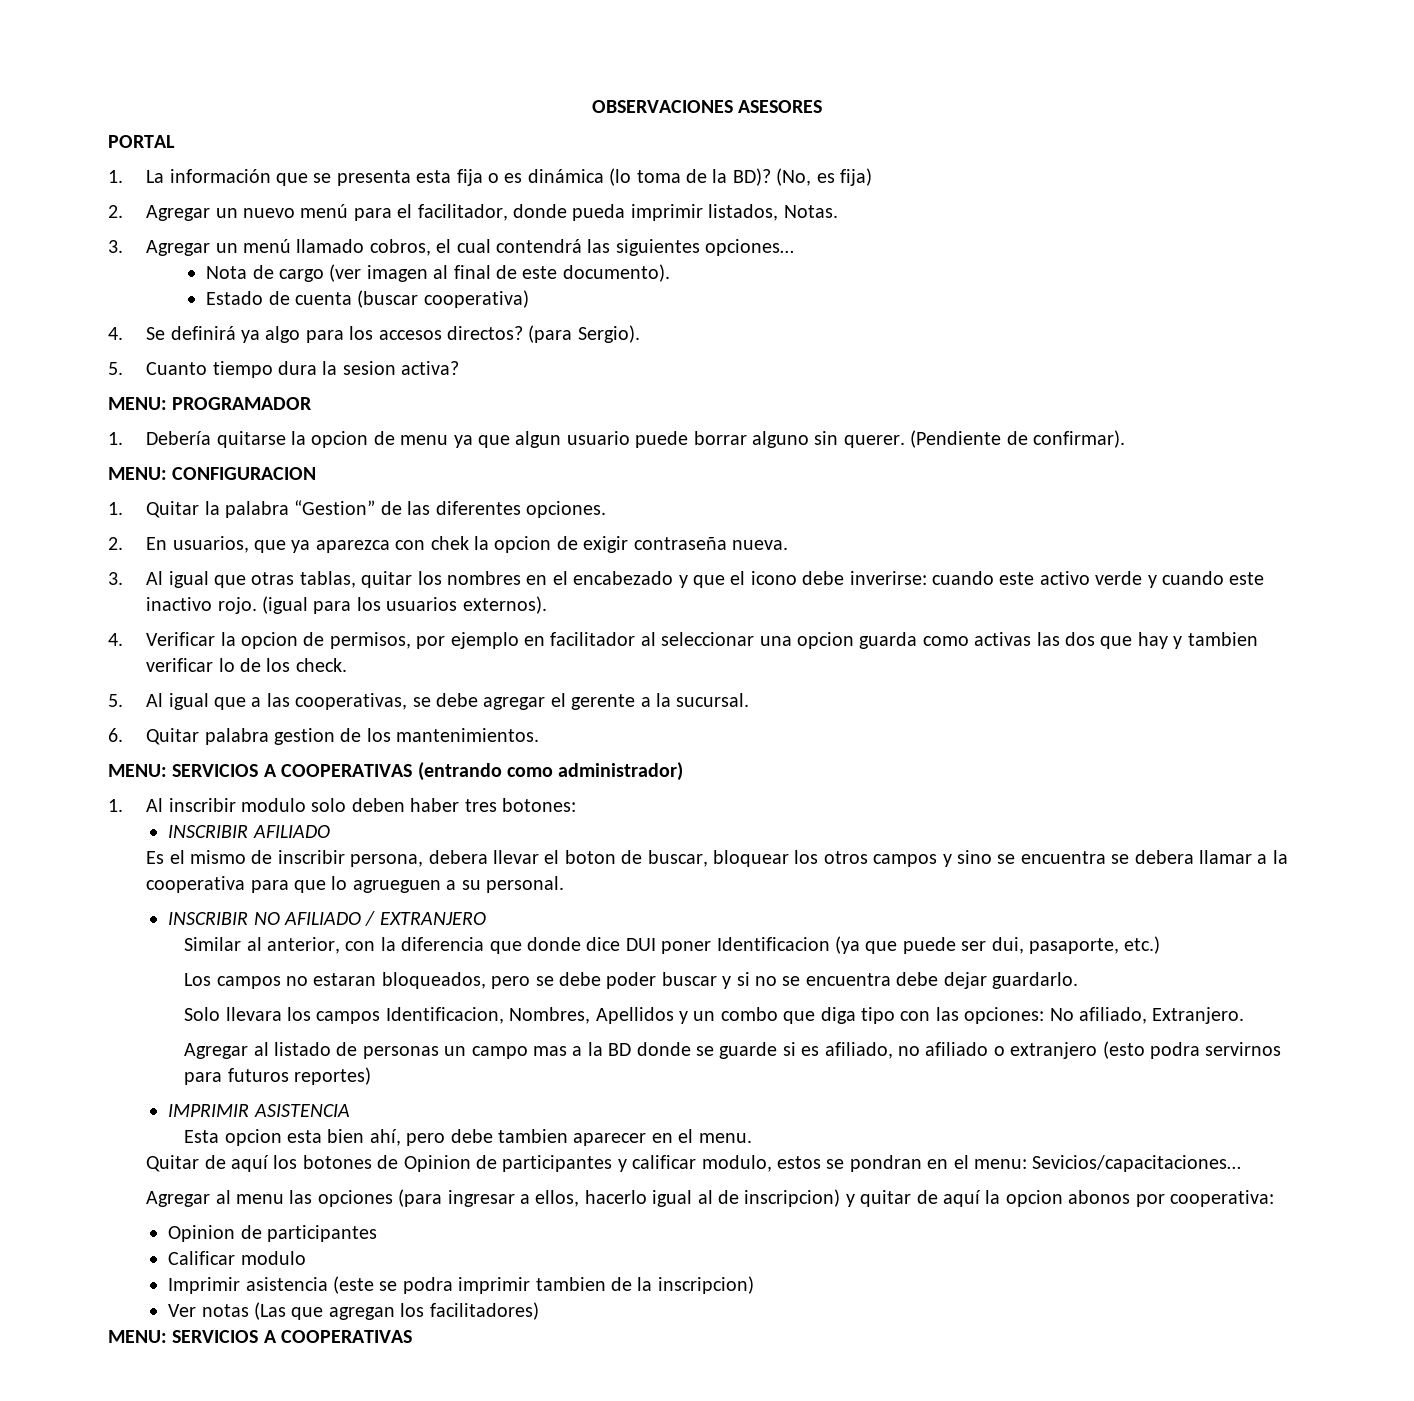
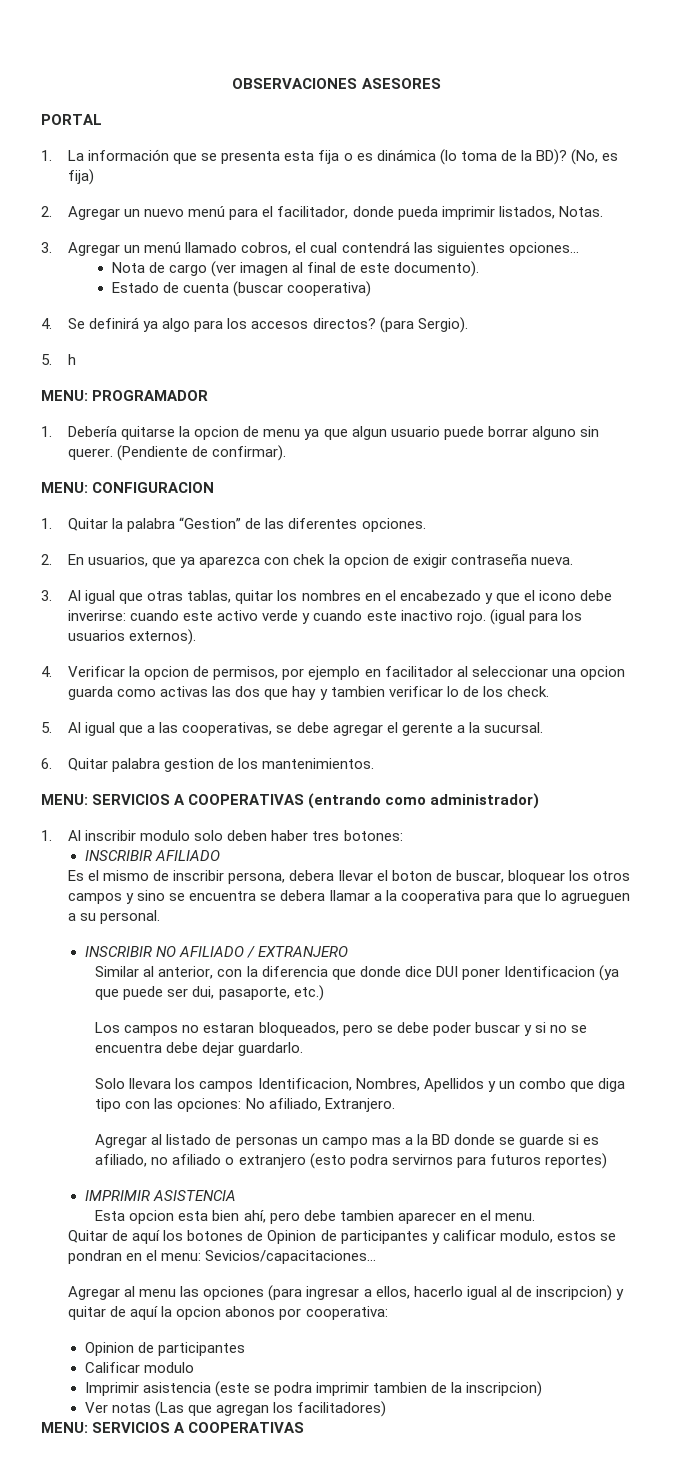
- 5. Cuanto tiempo dura la sesion activa?
+ 5. h

